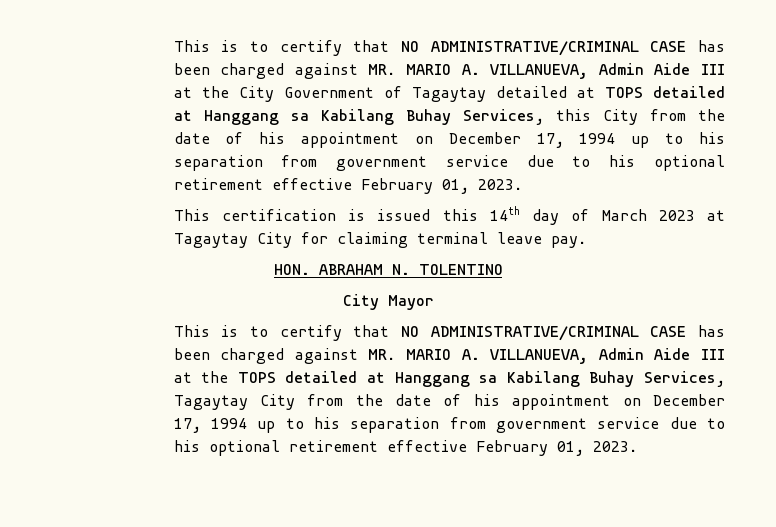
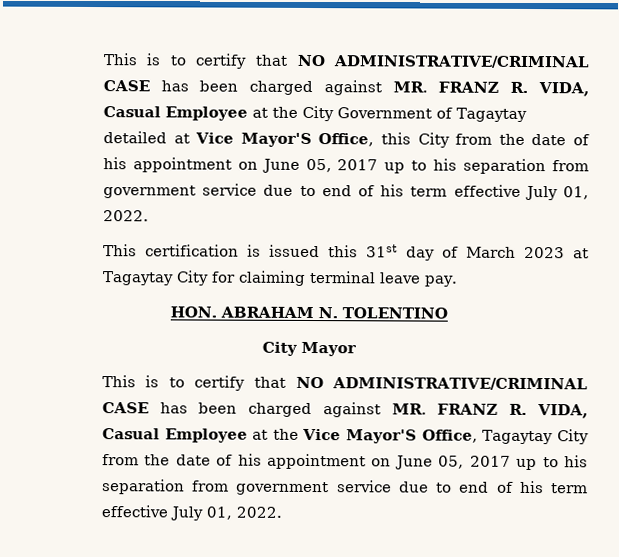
- This is to certify that NO ADMINISTRATIVE/CRIMINAL CASE has been charged against MR. MARIO A. VILLANUEVA, Admin Aide III at the City Government of Tagaytay detailed at TOPS detailed at Hanggang sa Kabilang Buhay Services, this City from the date of his appointment on December 17, 1994 up to his separation from government service due to his optional retirement effective February 01, 2023.
+ This is to certify that NO ADMINISTRATIVE/CRIMINAL CASE has been charged against MR. FRANZ R. VIDA, Casual Employee at the City Government of Tagaytay detailed at Vice Mayor'S Office, this City from the date of his appointment on June 05, 2017 up to his separation from government service due to end of his term effective July 01, 2022.
- This certification is issued this 14th day of March 2023 at Tagaytay City for claiming terminal leave pay.
+ This certification is issued this 31st day of March 2023 at Tagaytay City for claiming terminal leave pay.
- This is to certify that NO ADMINISTRATIVE/CRIMINAL CASE has been charged against MR. MARIO A. VILLANUEVA, Admin Aide III at the TOPS detailed at Hanggang sa Kabilang Buhay Services, Tagaytay City from the date of his appointment on December 17, 1994 up to his separation from government service due to his optional retirement effective February 01, 2023.
+ This is to certify that NO ADMINISTRATIVE/CRIMINAL CASE has been charged against MR. FRANZ R. VIDA, Casual Employee at the Vice Mayor'S Office, Tagaytay City from the date of his appointment on June 05, 2017 up to his separation from government service due to end of his term effective July 01, 2022.

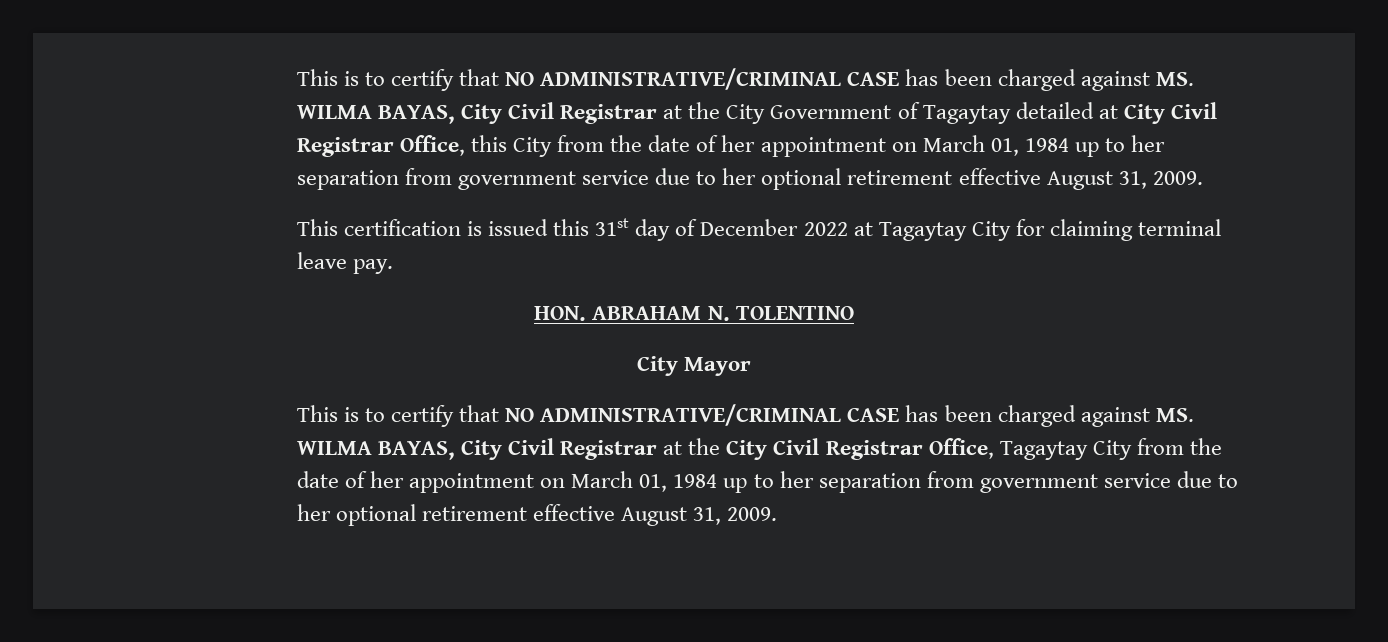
- This is to certify that NO ADMINISTRATIVE/CRIMINAL CASE has been charged against MR. FRANZ R. VIDA, Casual Employee at the City Government of Tagaytay detailed at Vice Mayor'S Office, this City from the date of his appointment on June 05, 2017 up to his separation from government service due to end of his term effective July 01, 2022.
+ This is to certify that NO ADMINISTRATIVE/CRIMINAL CASE has been charged against MS. WILMA BAYAS, City Civil Registrar at the City Government of Tagaytay detailed at City Civil Registrar Office, this City from the date of her appointment on March 01, 1984 up to her separation from government service due to her optional retirement effective August 31, 2009.
- This certification is issued this 31st day of March 2023 at Tagaytay City for claiming terminal leave pay.
+ This certification is issued this 31st day of December 2022 at Tagaytay City for claiming terminal leave pay.
- This is to certify that NO ADMINISTRATIVE/CRIMINAL CASE has been charged against MR. FRANZ R. VIDA, Casual Employee at the Vice Mayor'S Office, Tagaytay City from the date of his appointment on June 05, 2017 up to his separation from government service due to end of his term effective July 01, 2022.
+ This is to certify that NO ADMINISTRATIVE/CRIMINAL CASE has been charged against MS. WILMA BAYAS, City Civil Registrar at the City Civil Registrar Office, Tagaytay City from the date of her appointment on March 01, 1984 up to her separation from government service due to her optional retirement effective August 31, 2009.

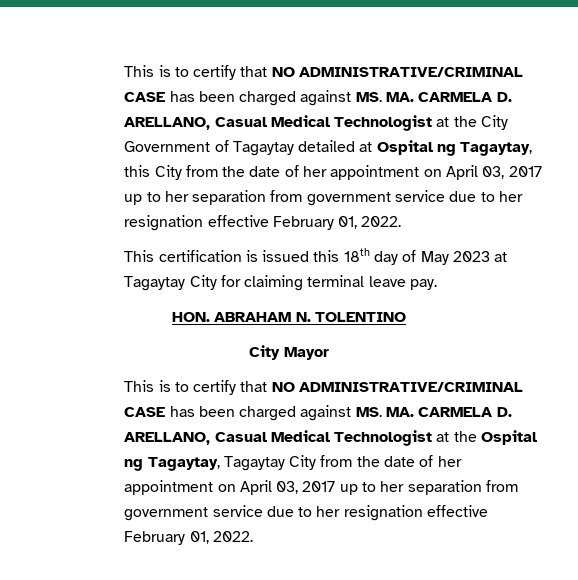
- This is to certify that NO ADMINISTRATIVE/CRIMINAL CASE has been charged against MS. WILMA BAYAS, City Civil Registrar at the City Government of Tagaytay detailed at City Civil Registrar Office, this City from the date of her appointment on March 01, 1984 up to her separation from government service due to her optional retirement effective August 31, 2009.
+ This is to certify that NO ADMINISTRATIVE/CRIMINAL CASE has been charged against MS. MA. CARMELA D. ARELLANO, Casual Medical Technologist at the City Government of Tagaytay detailed at Ospital ng Tagaytay, this City from the date of her appointment on April 03, 2017 up to her separation from government service due to her resignation effective February 01, 2022.
- This certification is issued this 31st day of December 2022 at Tagaytay City for claiming terminal leave pay.
+ This certification is issued this 18th day of May 2023 at Tagaytay City for claiming terminal leave pay.
- This is to certify that NO ADMINISTRATIVE/CRIMINAL CASE has been charged against MS. WILMA BAYAS, City Civil Registrar at the City Civil Registrar Office, Tagaytay City from the date of her appointment on March 01, 1984 up to her separation from government service due to her optional retirement effective August 31, 2009.
+ This is to certify that NO ADMINISTRATIVE/CRIMINAL CASE has been charged against MS. MA. CARMELA D. ARELLANO, Casual Medical Technologist at the Ospital ng Tagaytay, Tagaytay City from the date of her appointment on April 03, 2017 up to her separation from government service due to her resignation effective February 01, 2022.

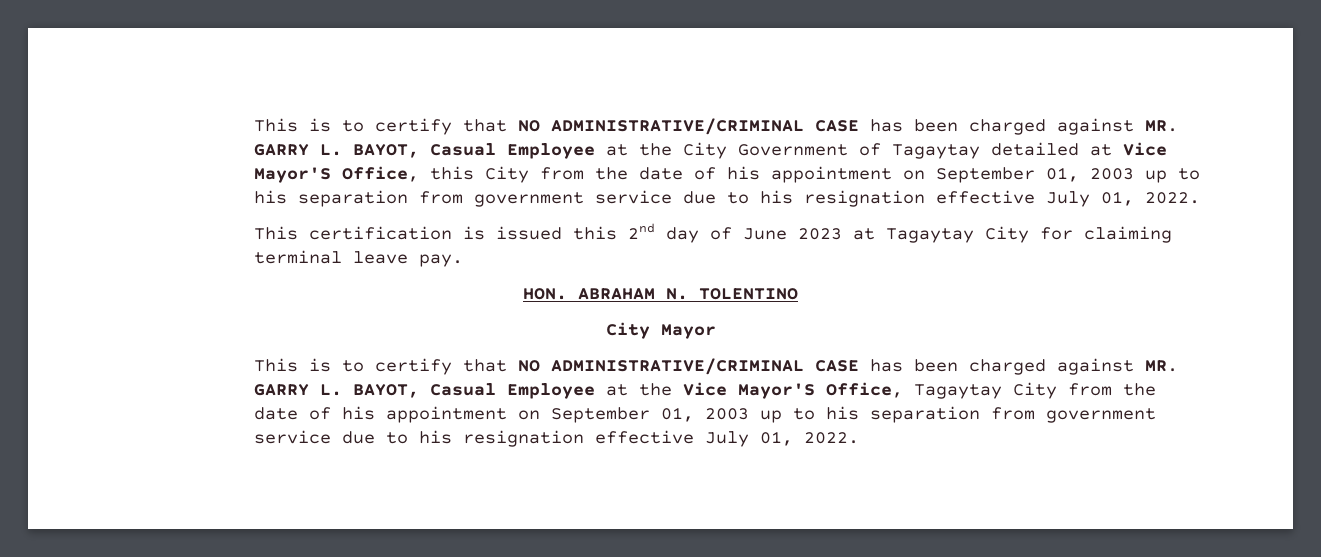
- This is to certify that NO ADMINISTRATIVE/CRIMINAL CASE has been charged against MS. MA. CARMELA D. ARELLANO, Casual Medical Technologist at the City Government of Tagaytay detailed at Ospital ng Tagaytay, this City from the date of her appointment on April 03, 2017 up to her separation from government service due to her resignation effective February 01, 2022.
+ This is to certify that NO ADMINISTRATIVE/CRIMINAL CASE has been charged against MR. GARRY L. BAYOT, Casual Employee at the City Government of Tagaytay detailed at Vice Mayor'S Office, this City from the date of his appointment on September 01, 2003 up to his separation from government service due to his resignation effective July 01, 2022.
- This certification is issued this 18th day of May 2023 at Tagaytay City for claiming terminal leave pay.
+ This certification is issued this 2nd day of June 2023 at Tagaytay City for claiming terminal leave pay.
- This is to certify that NO ADMINISTRATIVE/CRIMINAL CASE has been charged against MS. MA. CARMELA D. ARELLANO, Casual Medical Technologist at the Ospital ng Tagaytay, Tagaytay City from the date of her appointment on April 03, 2017 up to her separation from government service due to her resignation effective February 01, 2022.
+ This is to certify that NO ADMINISTRATIVE/CRIMINAL CASE has been charged against MR. GARRY L. BAYOT, Casual Employee at the Vice Mayor'S Office, Tagaytay City from the date of his appointment on September 01, 2003 up to his separation from government service due to his resignation effective July 01, 2022.

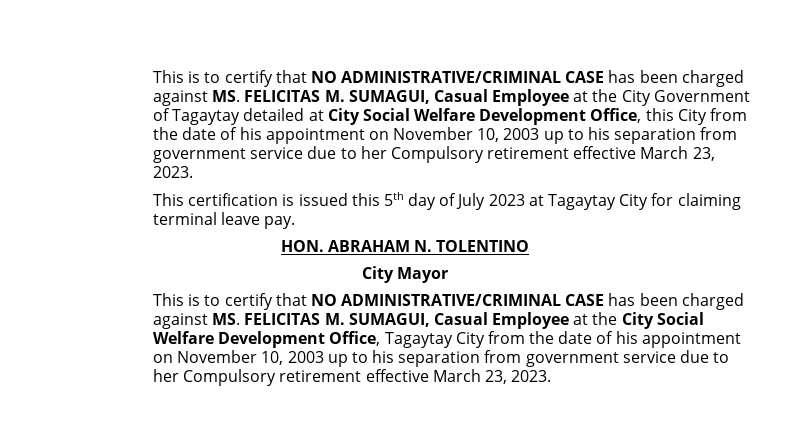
- This is to certify that NO ADMINISTRATIVE/CRIMINAL CASE has been charged against MR. GARRY L. BAYOT, Casual Employee at the City Government of Tagaytay detailed at Vice Mayor'S Office, this City from the date of his appointment on September 01, 2003 up to his separation from government service due to his resignation effective July 01, 2022.
+ This is to certify that NO ADMINISTRATIVE/CRIMINAL CASE has been charged against MS. FELICITAS M. SUMAGUI, Casual Employee at the City Government of Tagaytay detailed at City Social Welfare Development Office, this City from the date of his appointment on November 10, 2003 up to his separation from government service due to her Compulsory retirement effective March 23, 2023.
- This certification is issued this 2nd day of June 2023 at Tagaytay City for claiming terminal leave pay.
+ This certification is issued this 5th day of July 2023 at Tagaytay City for claiming terminal leave pay.
- This is to certify that NO ADMINISTRATIVE/CRIMINAL CASE has been charged against MR. GARRY L. BAYOT, Casual Employee at the Vice Mayor'S Office, Tagaytay City from the date of his appointment on September 01, 2003 up to his separation from government service due to his resignation effective July 01, 2022.
+ This is to certify that NO ADMINISTRATIVE/CRIMINAL CASE has been charged against MS. FELICITAS M. SUMAGUI, Casual Employee at the City Social Welfare Development Office, Tagaytay City from the date of his appointment on November 10, 2003 up to his separation from government service due to her Compulsory retirement effective March 23, 2023.

